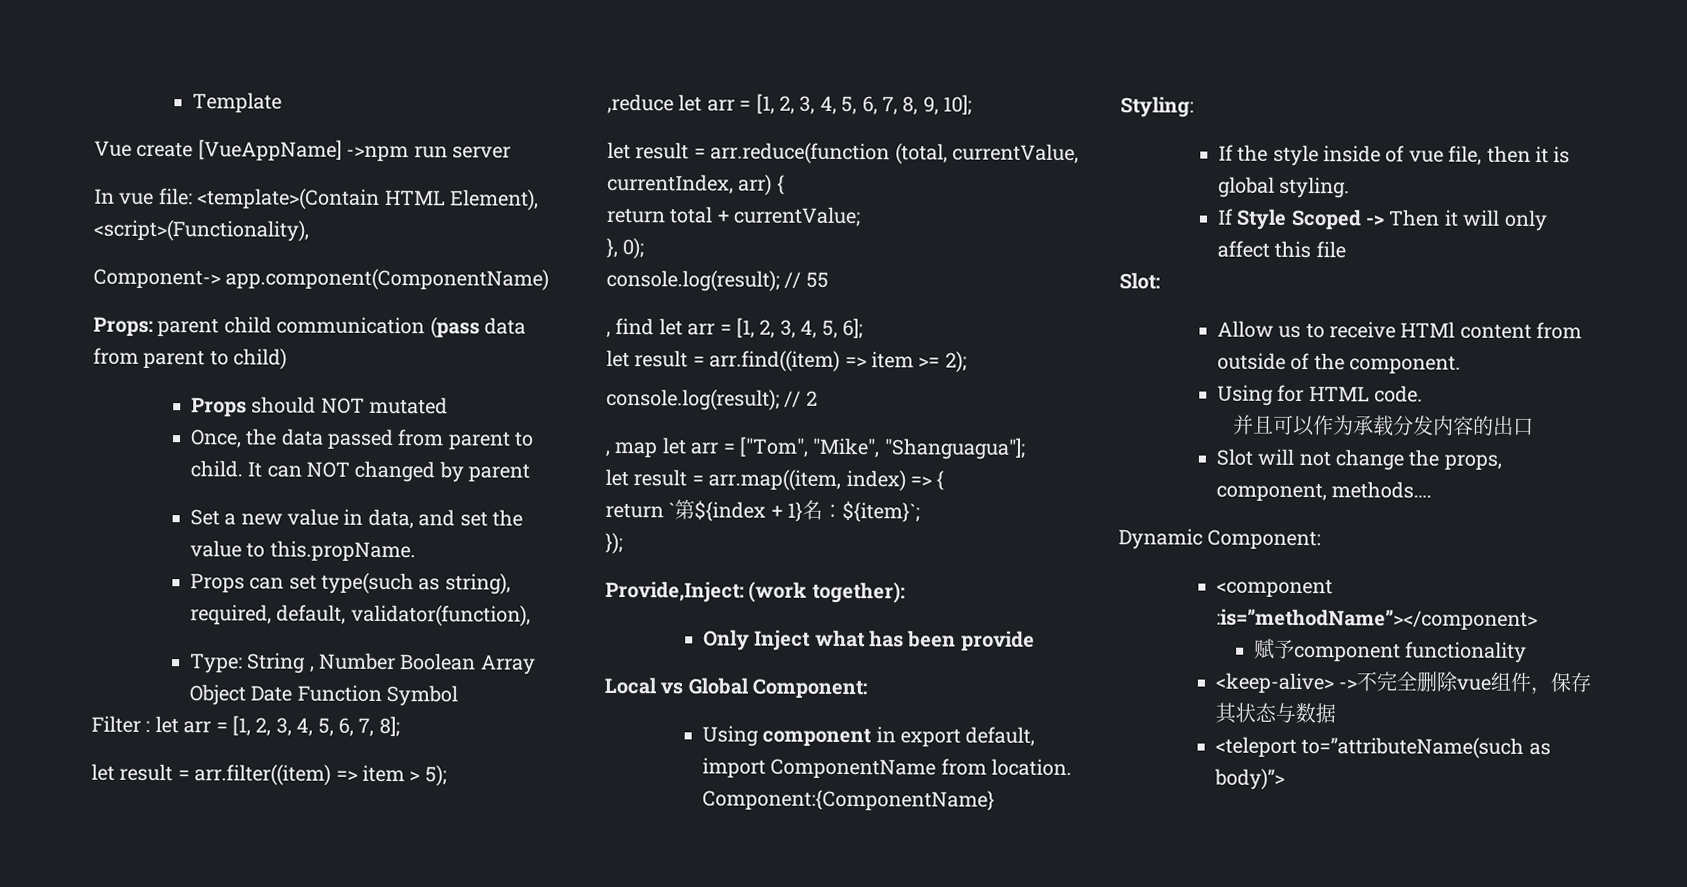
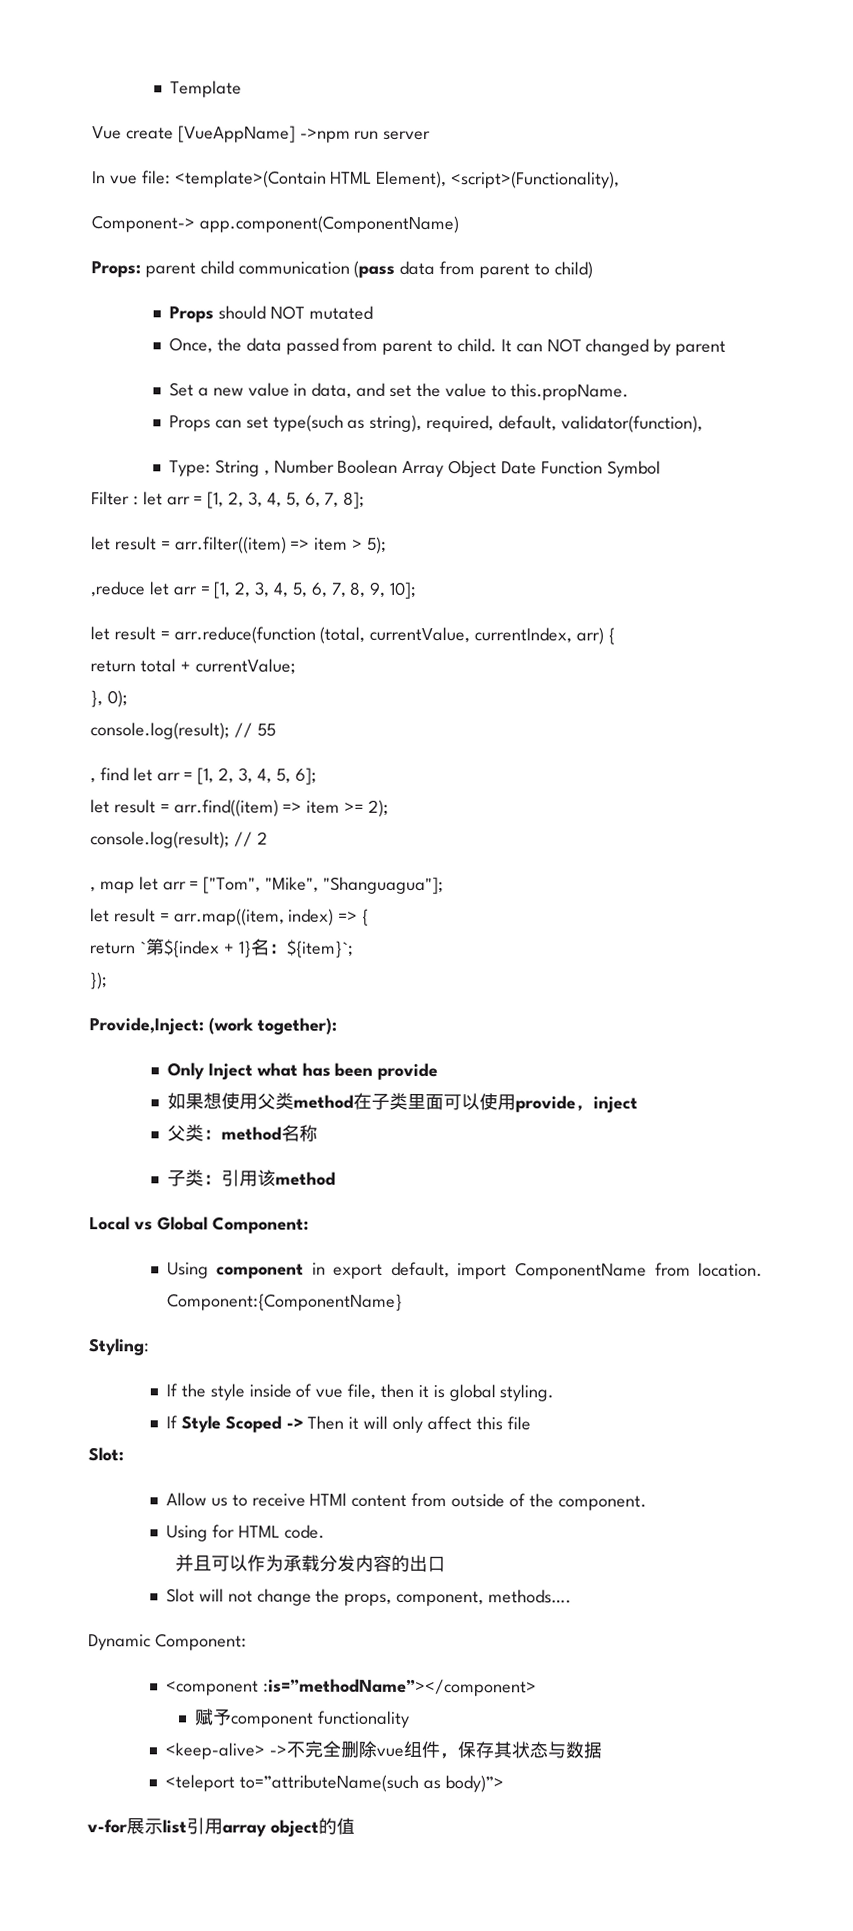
+ 如果想使用父类method在子类里面可以使用provide，inject
+ 父类：method名称
+ 子类：引用该method
+ v-for展示list引用array object的值

